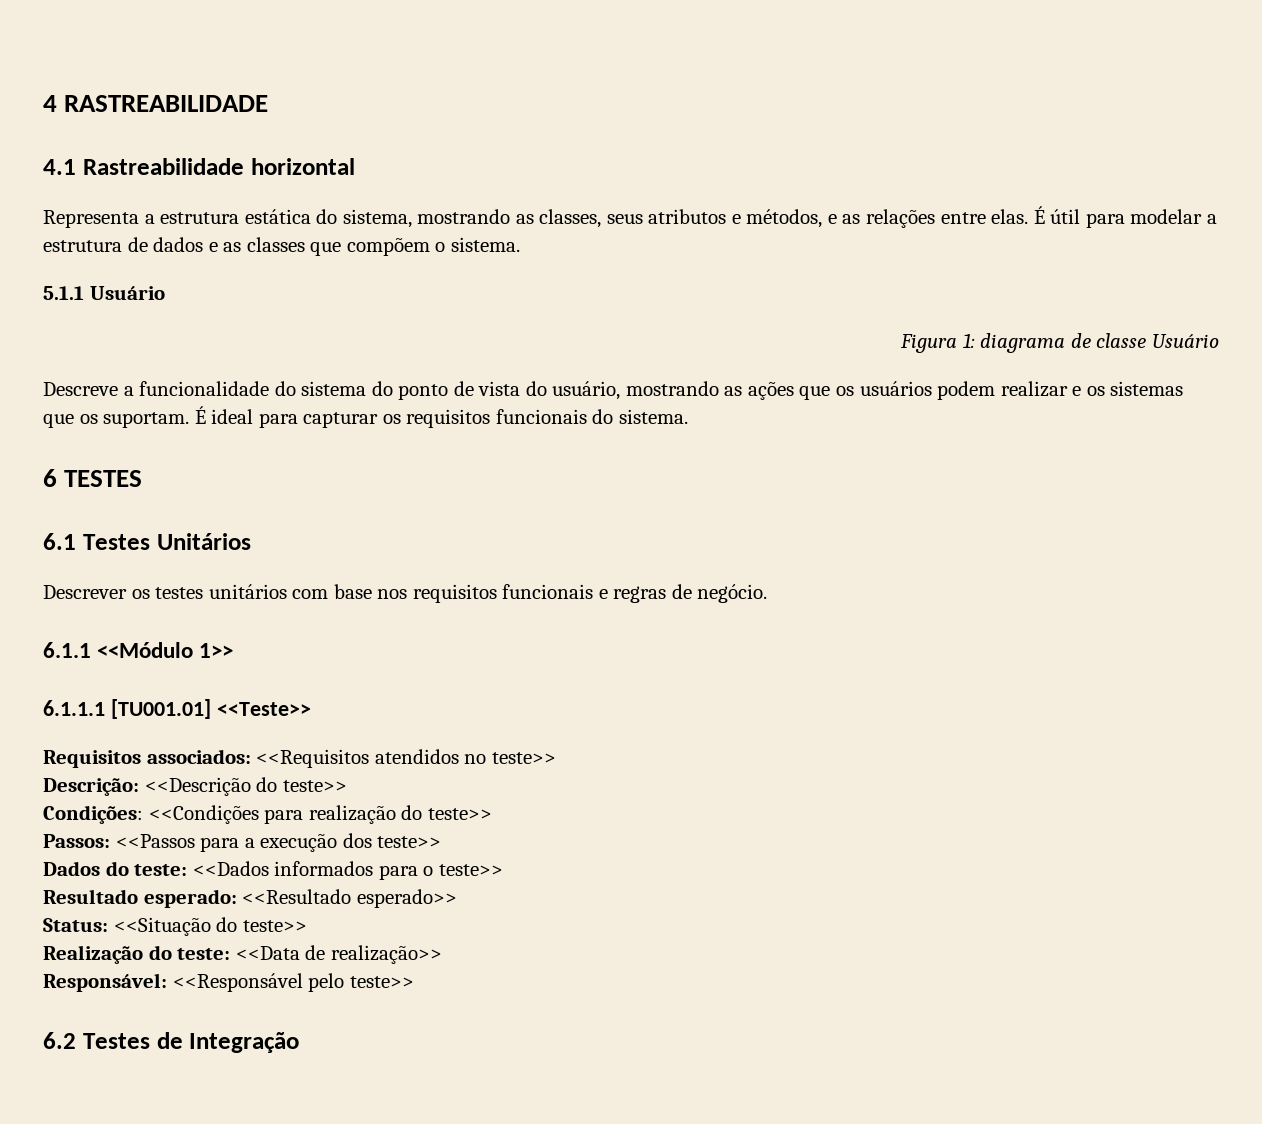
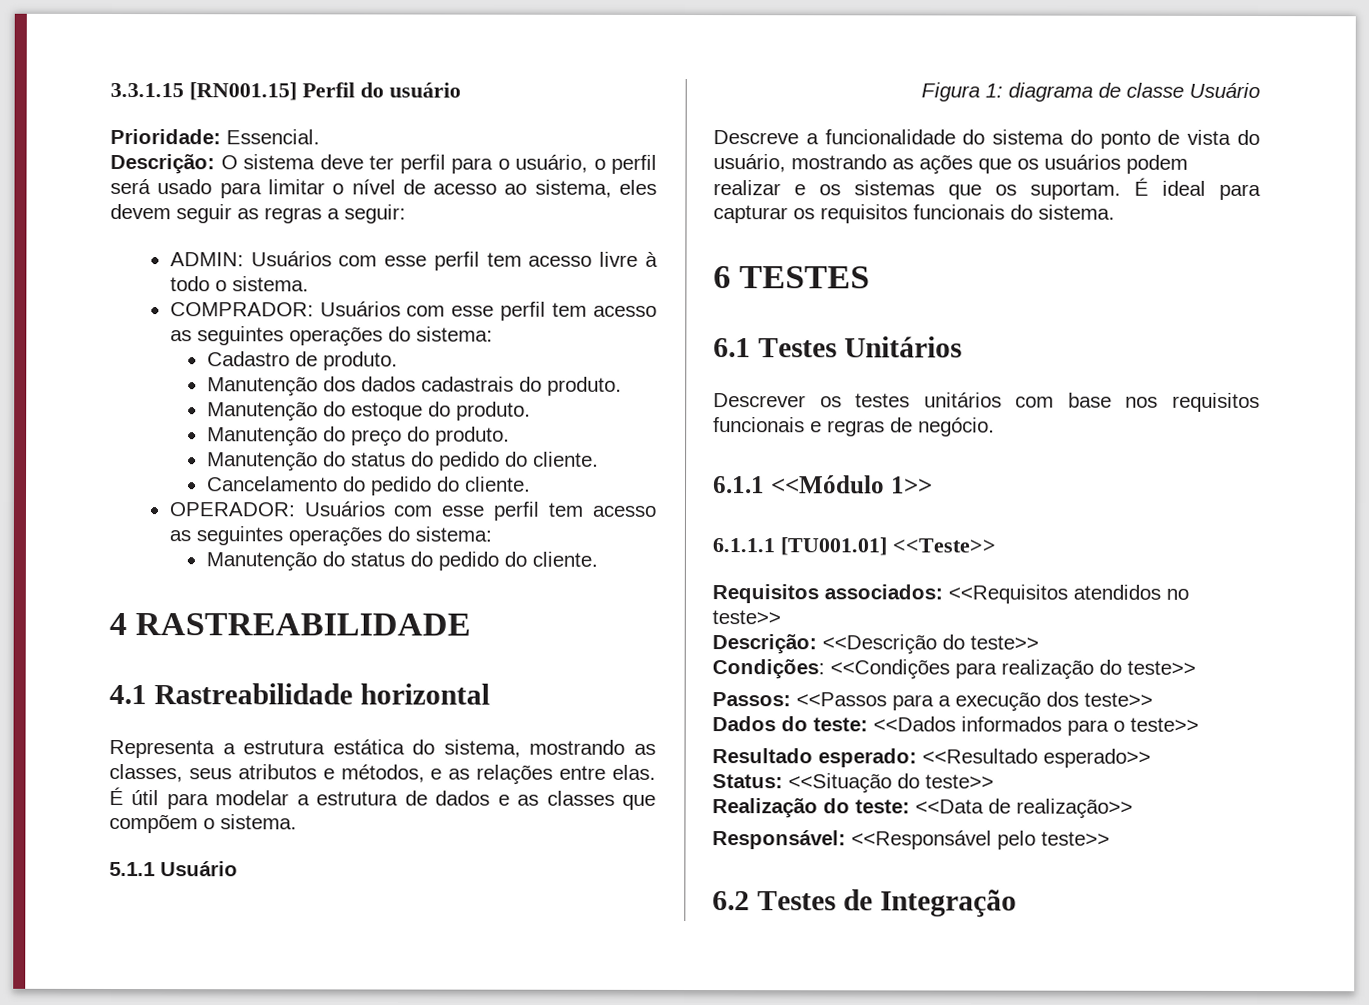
+ 3.3.1.15 [RN001.15] Perfil do usuário
+ Prioridade: Essencial.
+ Descrição: O sistema deve ter perfil para o usuário, o perfil será usado para limitar o nível de acesso ao sistema, eles devem seguir as regras a seguir:
+ ADMIN: Usuários com esse perfil tem acesso livre à todo o sistema.
+ COMPRADOR: Usuários com esse perfil tem acesso as seguintes operações do sistema:
+ Cadastro de produto.
+ Manutenção dos dados cadastrais do produto.
+ Manutenção do estoque do produto.
+ Manutenção do preço do produto.
+ Manutenção do status do pedido do cliente.
+ Cancelamento do pedido do cliente.
+ OPERADOR: Usuários com esse perfil tem acesso as seguintes operações do sistema:
+ Manutenção do status do pedido do cliente.

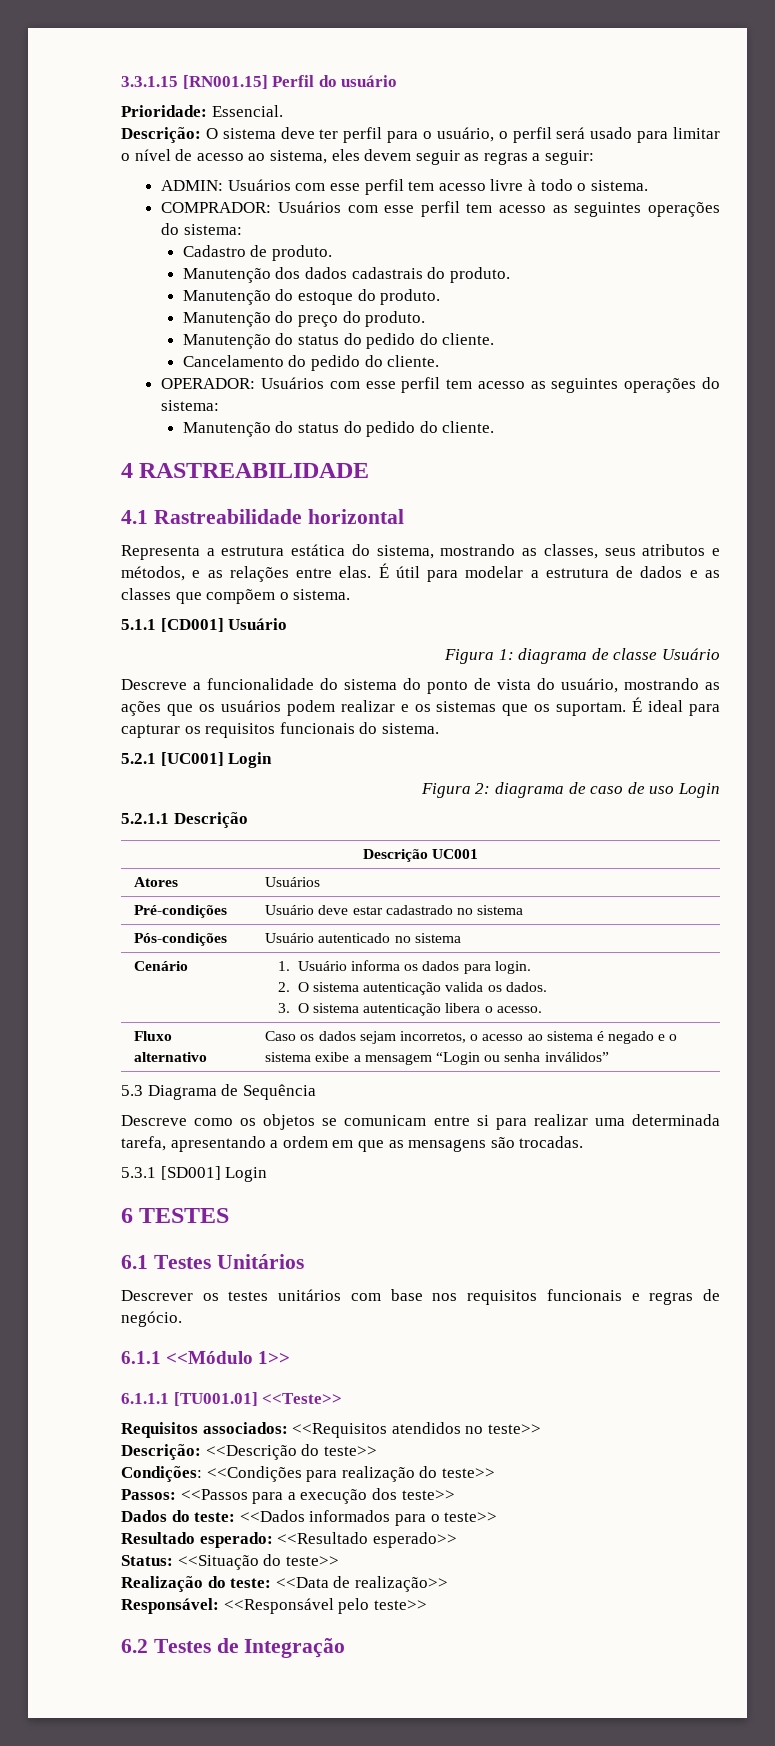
- 5.1.1 Usuário
+ 5.1.1 [CD001] Usuário
+ 5.2.1 [UC001] Login
+ Figura 2: diagrama de caso de uso Login
+ 5.2.1.1 Descrição
+ Descrição UC001
+ Atores | Usuários
+ Pré-condições | Usuário deve estar cadastrado no sistema
+ Pós-condições | Usuário autenticado no sistema
+ Cenário | 1. Usuário informa os dados para login.
+ 2. O sistema autenticação valida os dados.
+ 3. O sistema autenticação libera o acesso.
+ Fluxo alternativo | Caso os dados sejam incorretos, o acesso ao sistema é negado e o sistema exibe a mensagem “Login ou senha inválidos”
+ 5.3 Diagrama de Sequência
+ Descreve como os objetos se comunicam entre si para realizar uma determinada tarefa, apresentando a ordem em que as mensagens são trocadas.
+ 5.3.1 [SD001] Login

